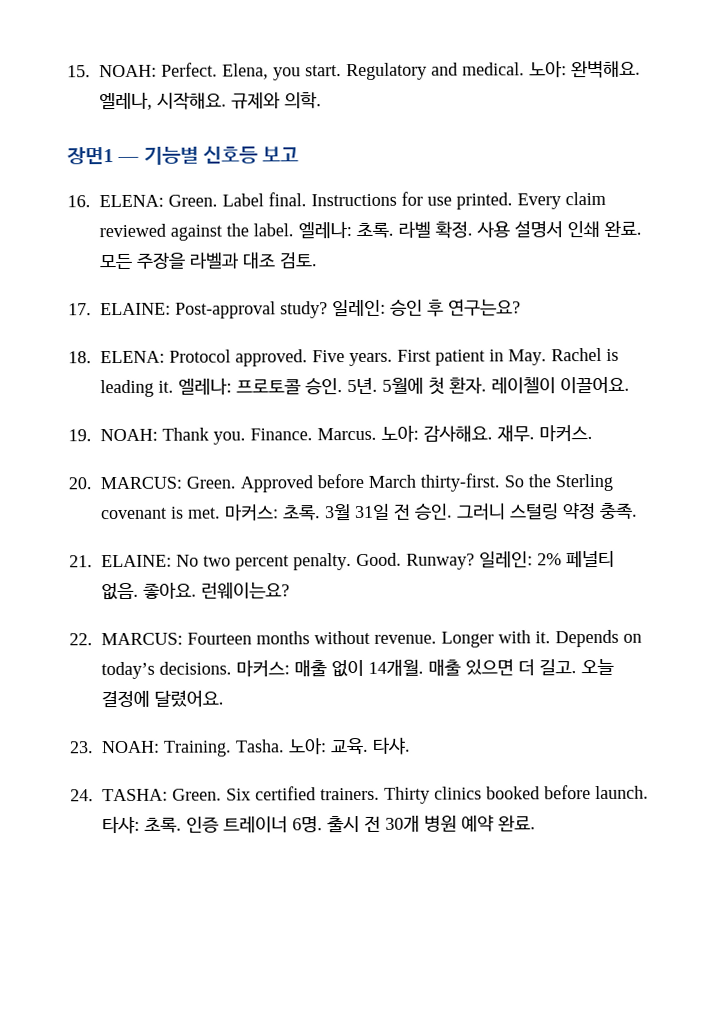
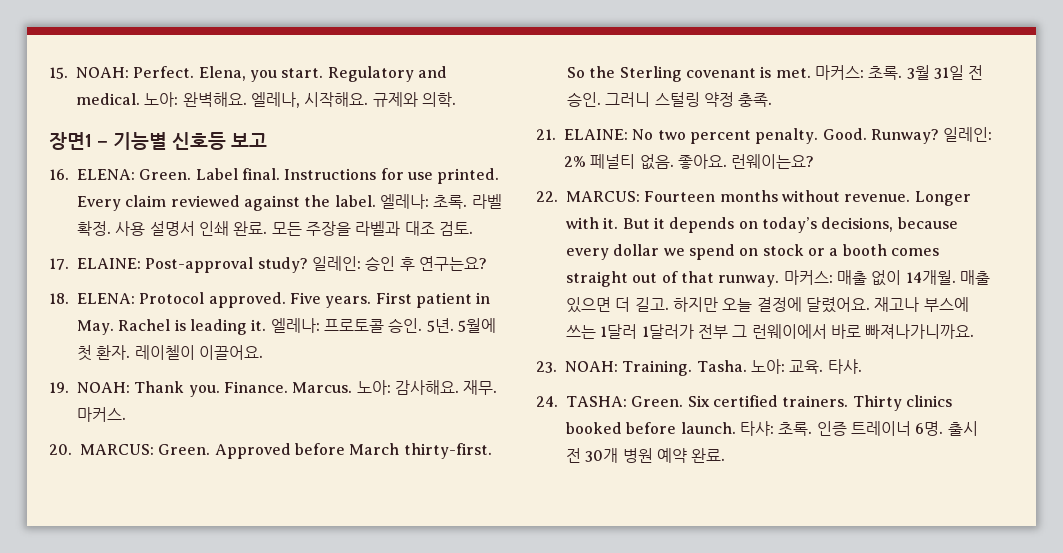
- Depends on today’s decisions.
+ But it depends on today’s decisions, because every dollar we spend on stock or a booth comes straight out of that runway.
- 오늘 결정에 달렸어요.
+ 하지만 오늘 결정에 달렸어요. 재고나 부스에 쓰는 1달러 1달러가 전부 그 런웨이에서 바로 빠져나가니까요.

